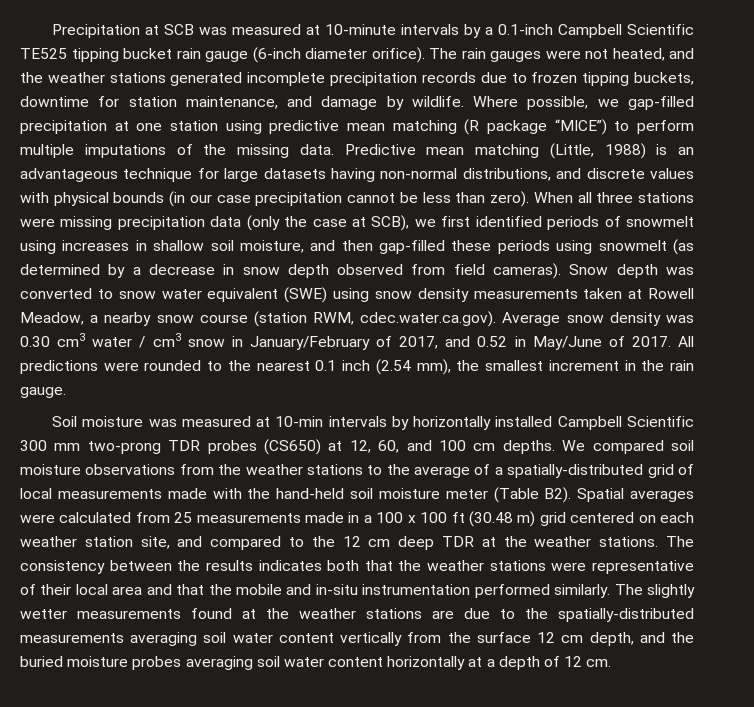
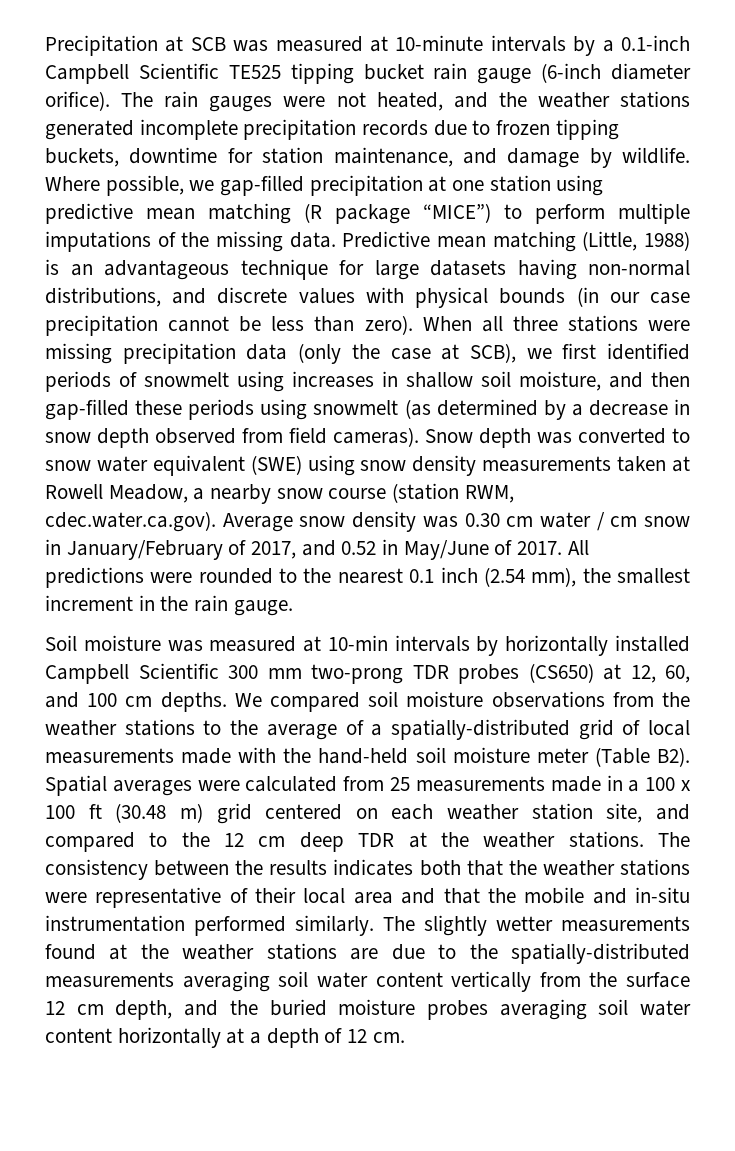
- Snow depth was converted to snow water equivalent (SWE) using snow density measurements taken at Rowell Meadow, a nearby snow course (station RWM, cdec.water.ca.gov). Average snow density was 0.30 cm3 water / cm3 snow in January/February of 2017, and 0.52 in May/June of 2017.
+ Snow depth was converted to snow water equivalent (SWE) using snow density measurements taken at Rowell Meadow, a nearby snow course (station RWM, cdec.water.ca.gov). Average snow density was 0.30 cm water / cm snow in January/February of 2017, and 0.52 in May/June of 2017.

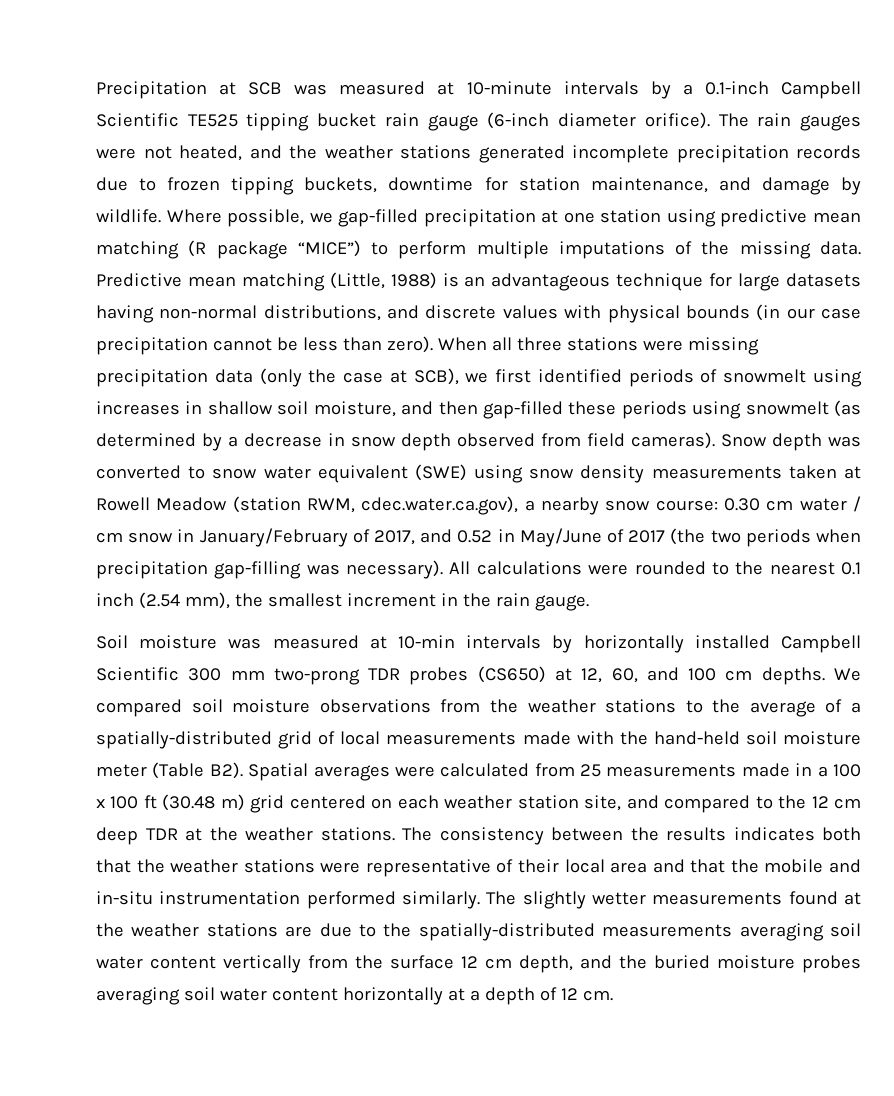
- Snow depth was converted to snow water equivalent (SWE) using snow density measurements taken at Rowell Meadow, a nearby snow course (station RWM, cdec.water.ca.gov). Average snow density was 0.30 cm water / cm snow in January/February of 2017, and 0.52 in May/June of 2017. All predictions were rounded to the nearest 0.1 inch (2.54 mm), the smallest increment in the rain gauge.
+ Snow depth was converted to snow water equivalent (SWE) using snow density measurements taken at Rowell Meadow (station RWM, cdec.water.ca.gov), a nearby snow course: 0.30 cm water / cm snow in January/February of 2017, and 0.52 in May/June of 2017 (the two periods when precipitation gap-filling was necessary). All calculations were rounded to the nearest 0.1 inch (2.54 mm), the smallest increment in the rain gauge.

